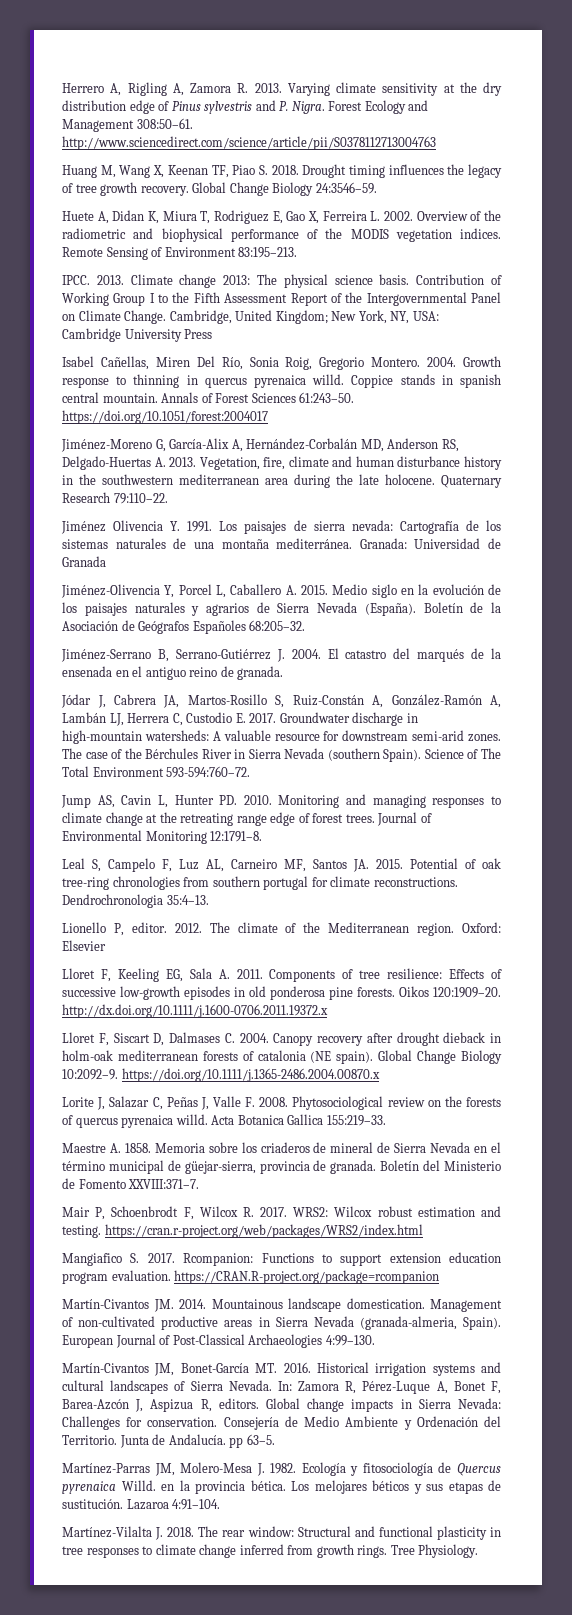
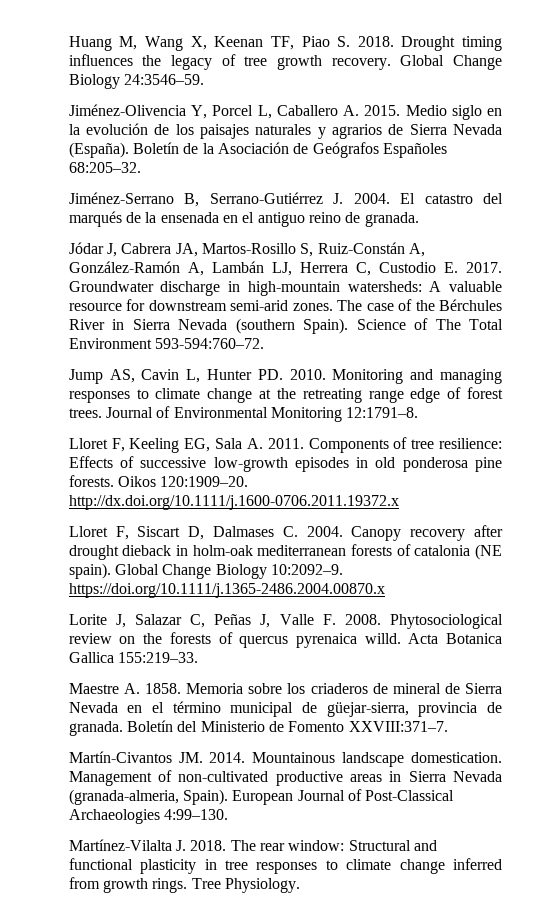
- Herrero A, Rigling A, Zamora R. 2013. Varying climate sensitivity at the dry distribution edge of Pinus sylvestris and P. Nigra. Forest Ecology and Management 308:50–61. http://www.sciencedirect.com/science/article/pii/S0378112713004763
- Huete A, Didan K, Miura T, Rodriguez E, Gao X, Ferreira L. 2002. Overview of the radiometric and biophysical performance of the MODIS vegetation indices. Remote Sensing of Environment 83:195–213.
- IPCC. 2013. Climate change 2013: The physical science basis. Contribution of Working Group I to the Fifth Assessment Report of the Intergovernmental Panel on Climate Change. Cambridge, United Kingdom; New York, NY, USA: Cambridge University Press
- Isabel Cañellas, Miren Del Río, Sonia Roig, Gregorio Montero. 2004. Growth response to thinning in quercus pyrenaica willd. Coppice stands in spanish central mountain. Annals of Forest Sciences 61:243–50. https://doi.org/10.1051/forest:2004017
- Jiménez-Moreno G, García-Alix A, Hernández-Corbalán MD, Anderson RS, Delgado-Huertas A. 2013. Vegetation, fire, climate and human disturbance history in the southwestern mediterranean area during the late holocene. Quaternary Research 79:110–22.
- Jiménez Olivencia Y. 1991. Los paisajes de sierra nevada: Cartografía de los sistemas naturales de una montaña mediterránea. Granada: Universidad de Granada
- Leal S, Campelo F, Luz AL, Carneiro MF, Santos JA. 2015. Potential of oak tree-ring chronologies from southern portugal for climate reconstructions. Dendrochronologia 35:4–13.
- Lionello P, editor. 2012. The climate of the Mediterranean region. Oxford: Elsevier
- Mair P, Schoenbrodt F, Wilcox R. 2017. WRS2: Wilcox robust estimation and testing. https://cran.r-project.org/web/packages/WRS2/index.html
- Mangiafico S. 2017. Rcompanion: Functions to support extension education program evaluation. https://CRAN.R-project.org/package=rcompanion
- Martín-Civantos JM, Bonet-García MT. 2016. Historical irrigation systems and cultural landscapes of Sierra Nevada. In: Zamora R, Pérez-Luque A, Bonet F, Barea-Azcón J, Aspizua R, editors. Global change impacts in Sierra Nevada: Challenges for conservation. Consejería de Medio Ambiente y Ordenación del Territorio. Junta de Andalucía. pp 63–5.
- Martínez-Parras JM, Molero-Mesa J. 1982. Ecología y fitosociología de Quercus pyrenaica Willd. en la provincia bética. Los melojares béticos y sus etapas de sustitución. Lazaroa 4:91–104.

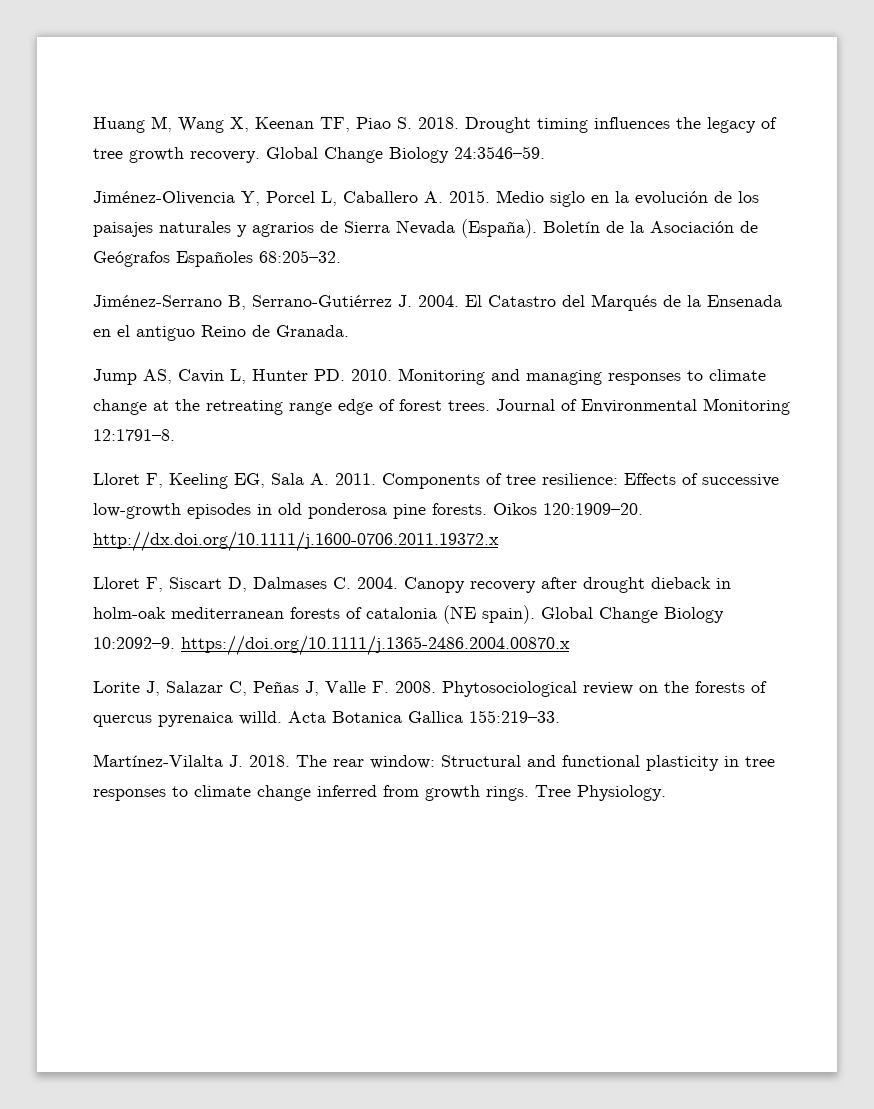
- El catastro del marqués de la ensenada en el antiguo reino de granada.
- Jódar J, Cabrera JA, Martos-Rosillo S, Ruiz-Constán A, González-Ramón A, Lambán LJ, Herrera C, Custodio E. 2017. Groundwater discharge in high-mountain watersheds: A valuable resource for downstream semi-arid zones. The case of the Bérchules River in Sierra Nevada (southern Spain). Science of The Total Environment 593-594:760–72.
+ El Catastro del Marqués de la Ensenada en el antiguo Reino de Granada.
- Maestre A. 1858. Memoria sobre los criaderos de mineral de Sierra Nevada en el término municipal de güejar-sierra, provincia de granada. Boletín del Ministerio de Fomento XXVIII:371–7.
- Martín-Civantos JM. 2014. Mountainous landscape domestication. Management of non-cultivated productive areas in Sierra Nevada (granada-almeria, Spain). European Journal of Post-Classical Archaeologies 4:99–130.

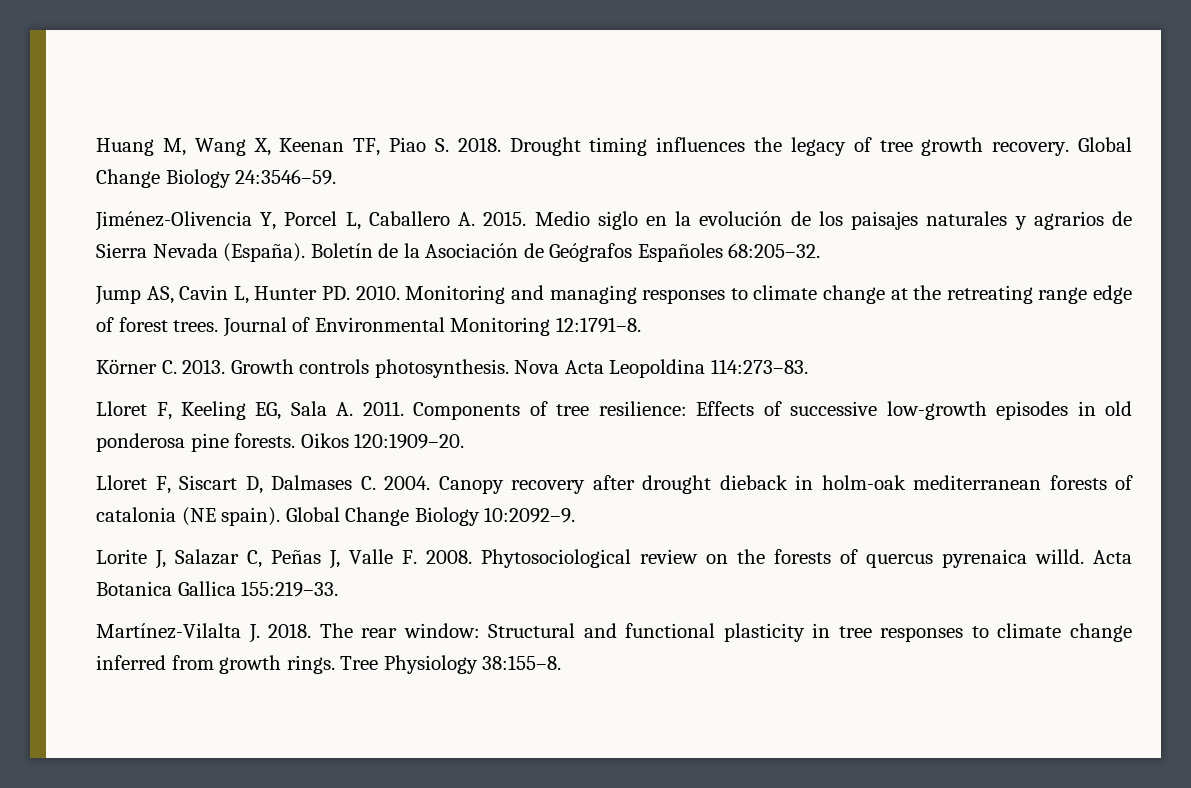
- Jiménez-Serrano B, Serrano-Gutiérrez J. 2004. El Catastro del Marqués de la Ensenada en el antiguo Reino de Granada.
+ Körner C. 2013. Growth controls photosynthesis. Nova Acta Leopoldina 114:273–83.
- Oikos 120:1909–20. http://dx.doi.org/10.1111/j.1600-0706.2011.19372.x
+ Oikos 120:1909–20.
- Global Change Biology 10:2092–9. https://doi.org/10.1111/j.1365-2486.2004.00870.x
+ Global Change Biology 10:2092–9.
- Tree Physiology.
+ Tree Physiology 38:155–8.

